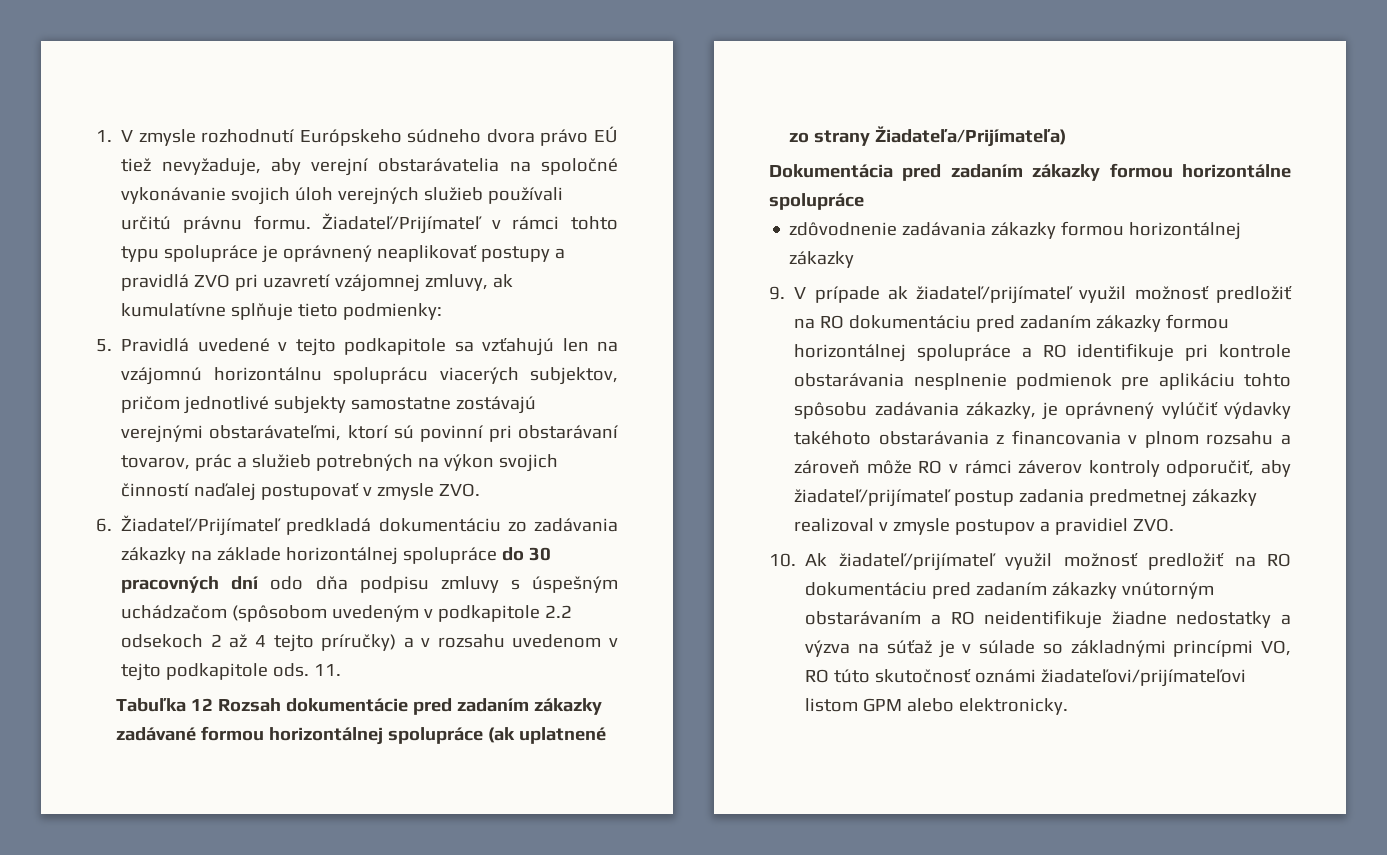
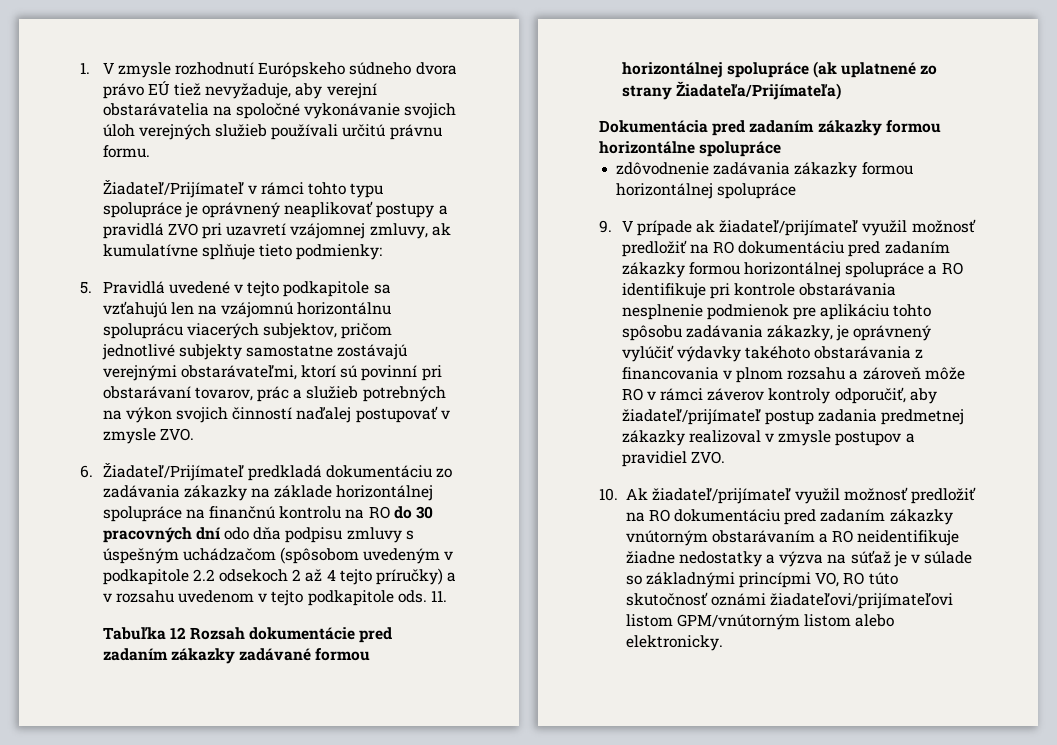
- 1. V zmysle rozhodnutí Európskeho súdneho dvora právo EÚ tiež nevyžaduje, aby verejní obstarávatelia na spoločné vykonávanie svojich úloh verejných služieb používali určitú právnu formu. Žiadateľ/Prijímateľ v rámci tohto typu spolupráce je oprávnený neaplikovať postupy a pravidlá ZVO pri uzavretí vzájomnej zmluvy, ak kumulatívne splňuje tieto podmienky:
+ 1. V zmysle rozhodnutí Európskeho súdneho dvora právo EÚ tiež nevyžaduje, aby verejní obstarávatelia na spoločné vykonávanie svojich úloh verejných služieb používali určitú právnu formu.
+ Žiadateľ/Prijímateľ v rámci tohto typu spolupráce je oprávnený neaplikovať postupy a pravidlá ZVO pri uzavretí vzájomnej zmluvy, ak kumulatívne splňuje tieto podmienky:
- 6. Žiadateľ/Prijímateľ predkladá dokumentáciu zo zadávania zákazky na základe horizontálnej spolupráce do 30 pracovných dní odo dňa podpisu zmluvy s úspešným uchádzačom (spôsobom uvedeným v podkapitole 2.2 odsekoch 2 až 4 tejto príručky) a v rozsahu uvedenom v tejto podkapitole ods.
+ 6. Žiadateľ/Prijímateľ predkladá dokumentáciu zo zadávania zákazky na základe horizontálnej spolupráce na finančnú kontrolu na RO do 30 pracovných dní odo dňa podpisu zmluvy s úspešným uchádzačom (spôsobom uvedeným v podkapitole 2.2 odsekoch 2 až 4 tejto príručky) a v rozsahu uvedenom v tejto podkapitole ods.
- zdôvodnenie zadávania zákazky formou horizontálnej zákazky
+ zdôvodnenie zadávania zákazky formou horizontálnej spolupráce
- 10. Ak žiadateľ/prijímateľ využil možnosť predložiť na RO dokumentáciu pred zadaním zákazky vnútorným obstarávaním a RO neidentifikuje žiadne nedostatky a výzva na súťaž je v súlade so základnými princípmi VO, RO túto skutočnosť oznámi žiadateľovi/prijímateľovi listom GPM alebo elektronicky.
+ 10. Ak žiadateľ/prijímateľ využil možnosť predložiť na RO dokumentáciu pred zadaním zákazky vnútorným obstarávaním a RO neidentifikuje žiadne nedostatky a výzva na súťaž je v súlade so základnými princípmi VO, RO túto skutočnosť oznámi žiadateľovi/prijímateľovi listom GPM/vnútorným listom alebo elektronicky.

